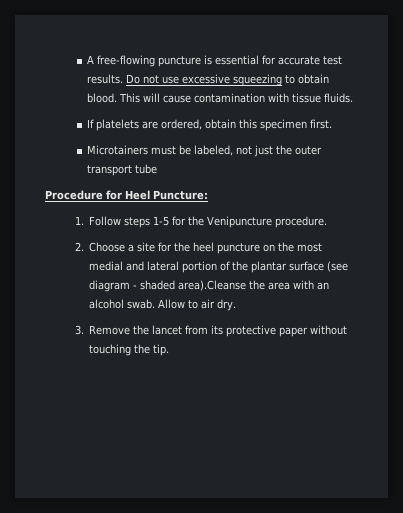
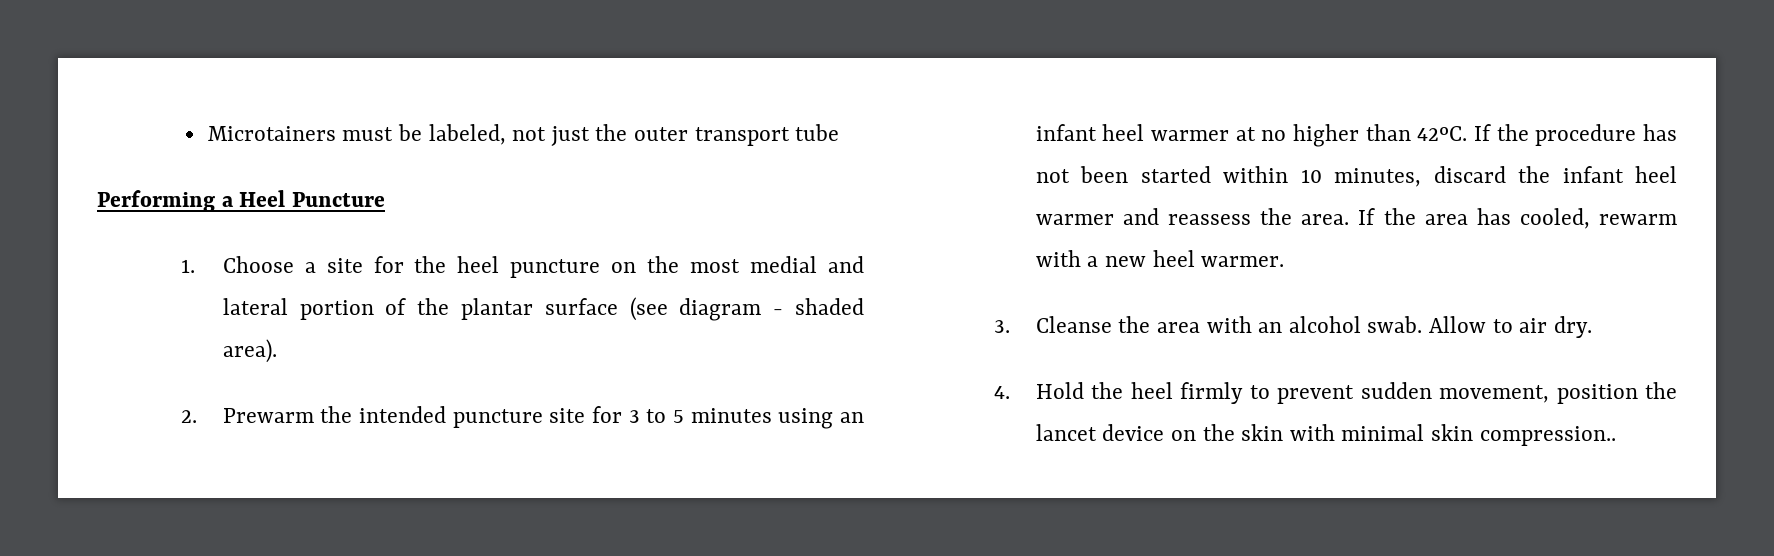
- A free-flowing puncture is essential for accurate test results. Do not use excessive squeezing to obtain blood. This will cause contamination with tissue fluids.
- If platelets are ordered, obtain this specimen first.
- Procedure for Heel Puncture:
- 1. Follow steps 1-5 for the Venipuncture procedure.
- 2. Choose a site for the heel puncture on the most medial and lateral portion of the plantar surface (see diagram - shaded area).Cleanse the area with an alcohol swab.
+ Performing a Heel Puncture
+ 1. Choose a site for the heel puncture on the most medial and lateral portion of the plantar surface (see diagram - shaded area).
+ 2. Prewarm the intended puncture site for 3 to 5 minutes using an infant heel warmer at no higher than 42ºC. If the procedure has not been started within 10 minutes, discard the infant heel warmer and reassess the area. If the area has cooled, rewarm with a new heel warmer.
+ 3. Cleanse the area with an alcohol swab.
- 3. Remove the lancet from its protective paper without touching the tip.
+ 4. Hold the heel firmly to prevent sudden movement, position the lancet device on the skin with minimal skin compression..

